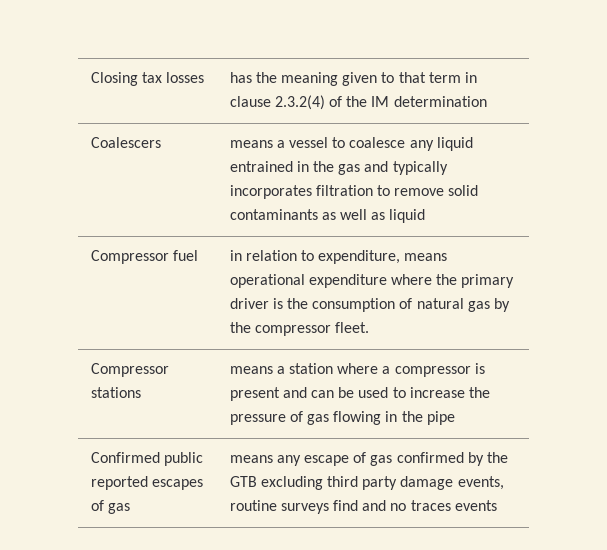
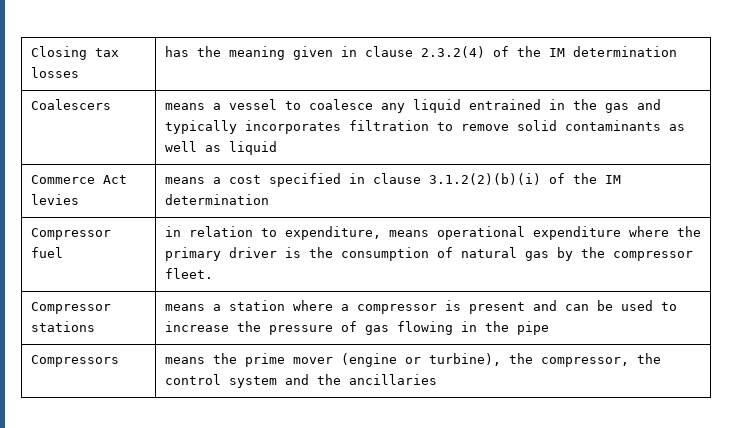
- Closing tax losses | has the meaning given to that term in clause 2.3.2(4) of the IM determination
+ Closing tax losses | has the meaning given in clause 2.3.2(4) of the IM determination
+ Commerce Act levies | means a cost specified in clause 3.1.2(2)(b)(i) of the IM determination
- Confirmed public reported escapes of gas | means any escape of gas confirmed by the GTB excluding third party damage events, routine surveys find and no traces events
+ Compressors | means the prime mover (engine or turbine), the compressor, the control system and the ancillaries

